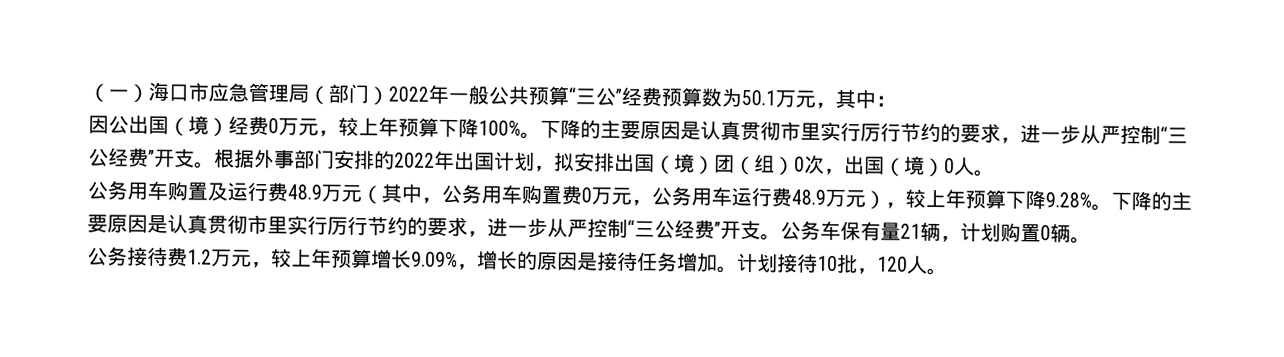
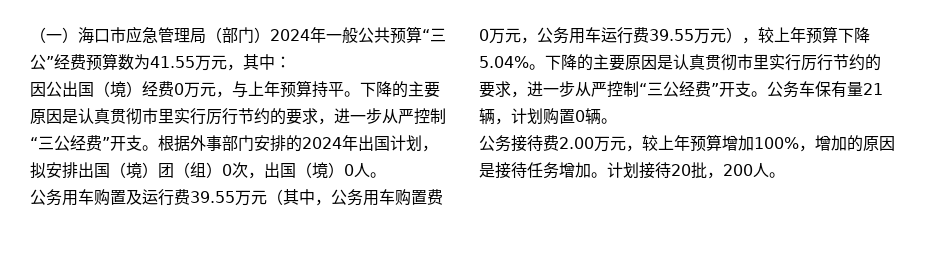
- （一）海口市应急管理局（部门）2022年一般公共预算“三公”经费预算数为50.1万元，其中：
+ （一）海口市应急管理局（部门）2024年一般公共预算“三公”经费预算数为41.55万元，其中：
- 因公出国（境）经费0万元，较上年预算下降100%。
+ 因公出国（境）经费0万元，与上年预算持平。
- 根据外事部门安排的2022年出国计划，拟安排出国（境）团（组）0次，出国（境）0人。
+ 根据外事部门安排的2024年出国计划，拟安排出国（境）团（组）0次，出国（境）0人。
- 公务用车购置及运行费48.9万元（其中，公务用车购置费0万元，公务用车运行费48.9万元），较上年预算下降9.28%。
+ 公务用车购置及运行费39.55万元（其中，公务用车购置费0万元，公务用车运行费39.55万元），较上年预算下降5.04%。
- 公务接待费1.2万元，较上年预算增长9.09%，增长的原因是接待任务增加。
+ 公务接待费2.00万元，较上年预算增加100%，增加的原因是接待任务增加。
- 计划接待10批，120人。
+ 计划接待20批，200人。

